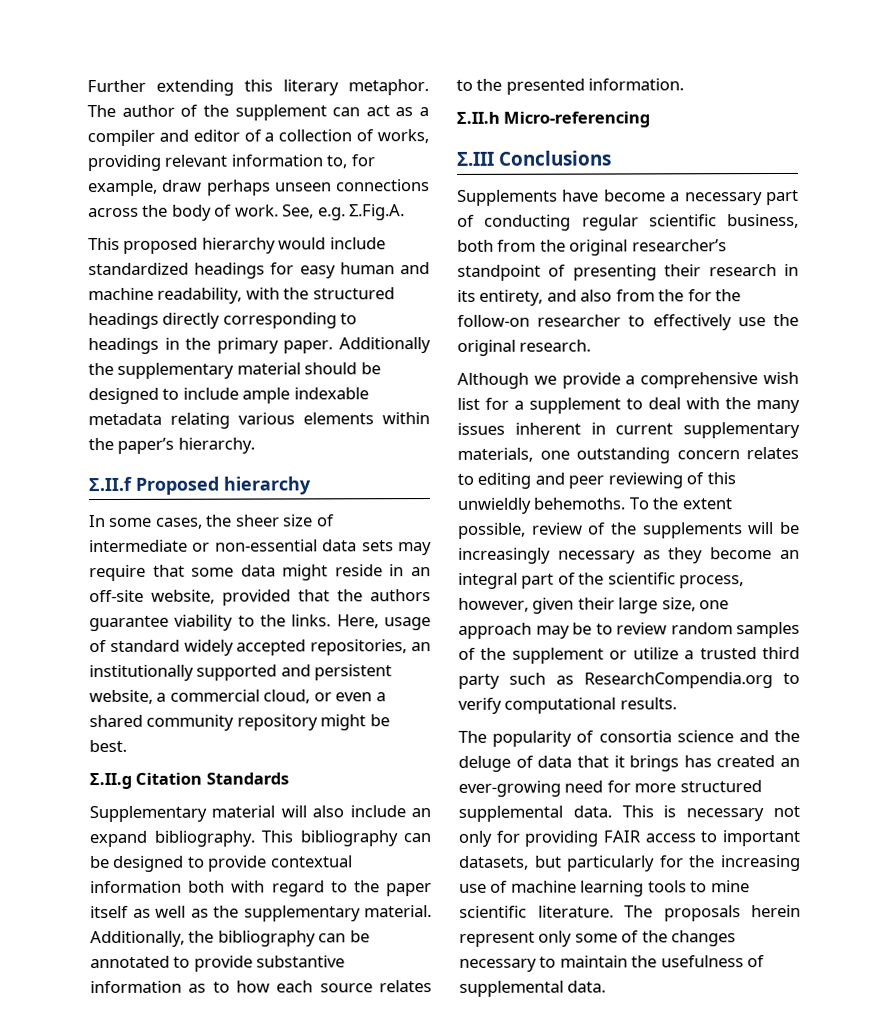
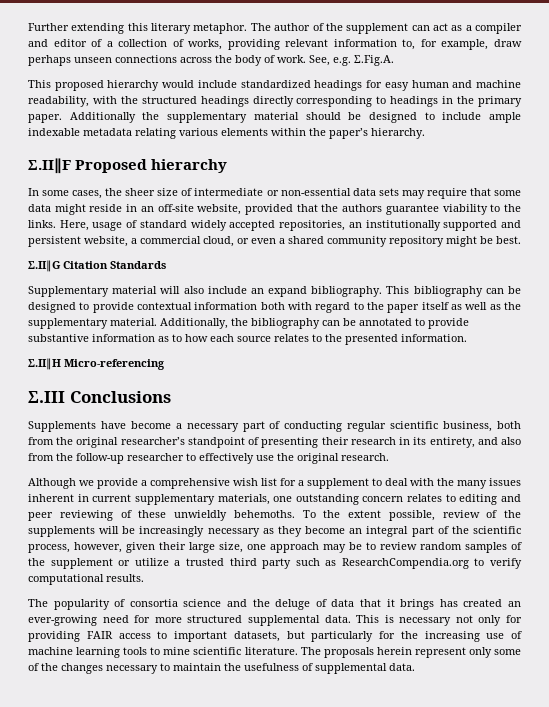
- Σ.II.f Proposed hierarchy
+ Σ.II∥F Proposed hierarchy
- Σ.II.g Citation Standards
+ Σ.II∥G Citation Standards
- Σ.II.h Micro-referencing
+ Σ.II∥H Micro-referencing
- Supplements have become a necessary part of conducting regular scientific business, both from the original researcher’s standpoint of presenting their research in its entirety, and also from the for the follow-on researcher to effectively use the original research.
+ Supplements have become a necessary part of conducting regular scientific business, both from the original researcher’s standpoint of presenting their research in its entirety, and also from the follow-up researcher to effectively use the original research.
- Although we provide a comprehensive wish list for a supplement to deal with the many issues inherent in current supplementary materials, one outstanding concern relates to editing and peer reviewing of this unwieldly behemoths.
+ Although we provide a comprehensive wish list for a supplement to deal with the many issues inherent in current supplementary materials, one outstanding concern relates to editing and peer reviewing of these unwieldly behemoths.

